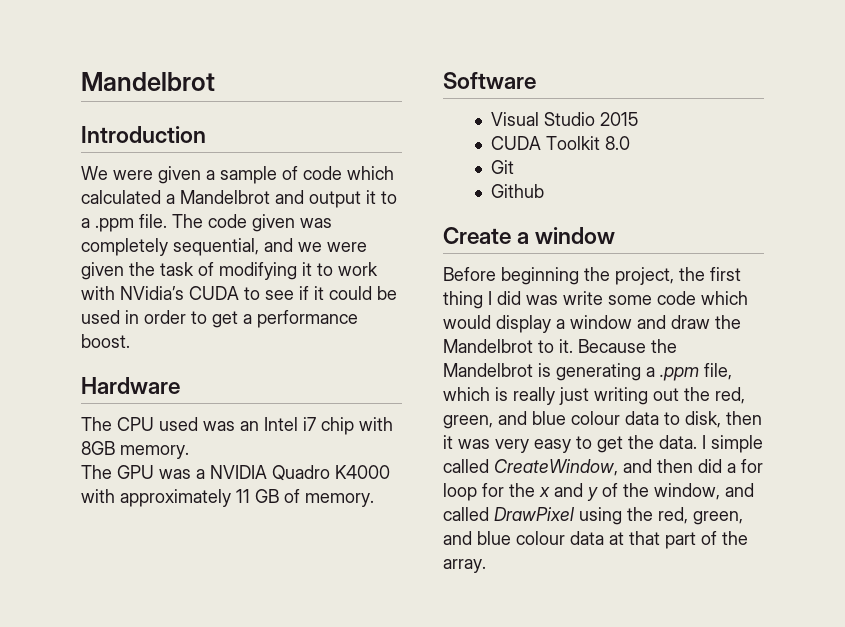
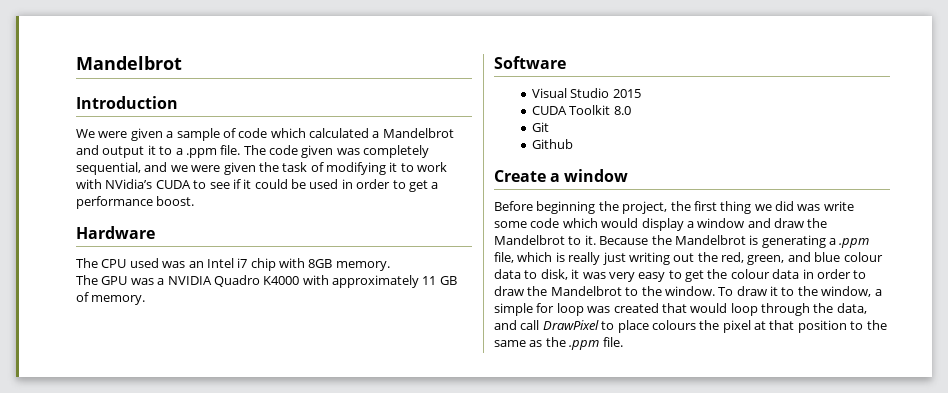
- Before beginning the project, the first thing I did was write some code which would display a window and draw the Mandelbrot to it.
+ Before beginning the project, the first thing we did was write some code which would display a window and draw the Mandelbrot to it.
- Because the Mandelbrot is generating a .ppm file, which is really just writing out the red, green, and blue colour data to disk, then it was very easy to get the data. I simple called CreateWindow, and then did a for loop for the x and y of the window, and called DrawPixel using the red, green, and blue colour data at that part of the array.
+ Because the Mandelbrot is generating a .ppm file, which is really just writing out the red, green, and blue colour data to disk, it was very easy to get the colour data in order to draw the Mandelbrot to the window. To draw it to the window, a simple for loop was created that would loop through the data, and call DrawPixel to place colours the pixel at that position to the same as the .ppm file.

